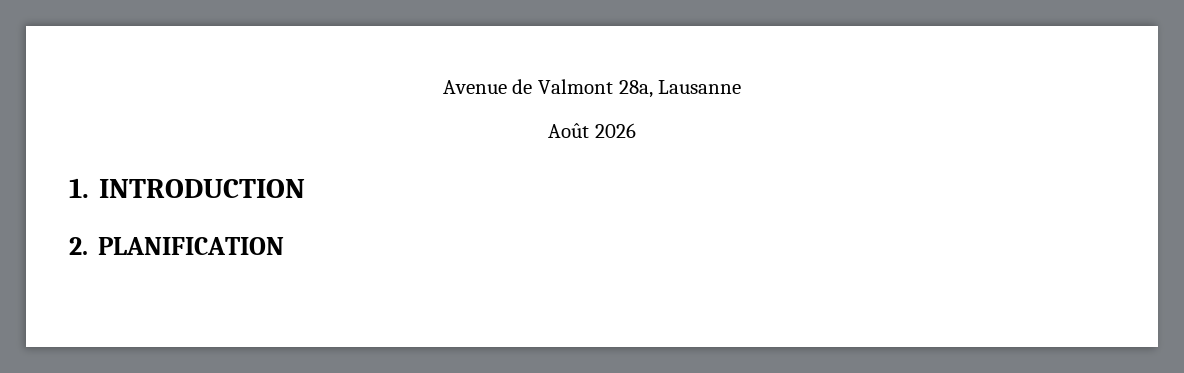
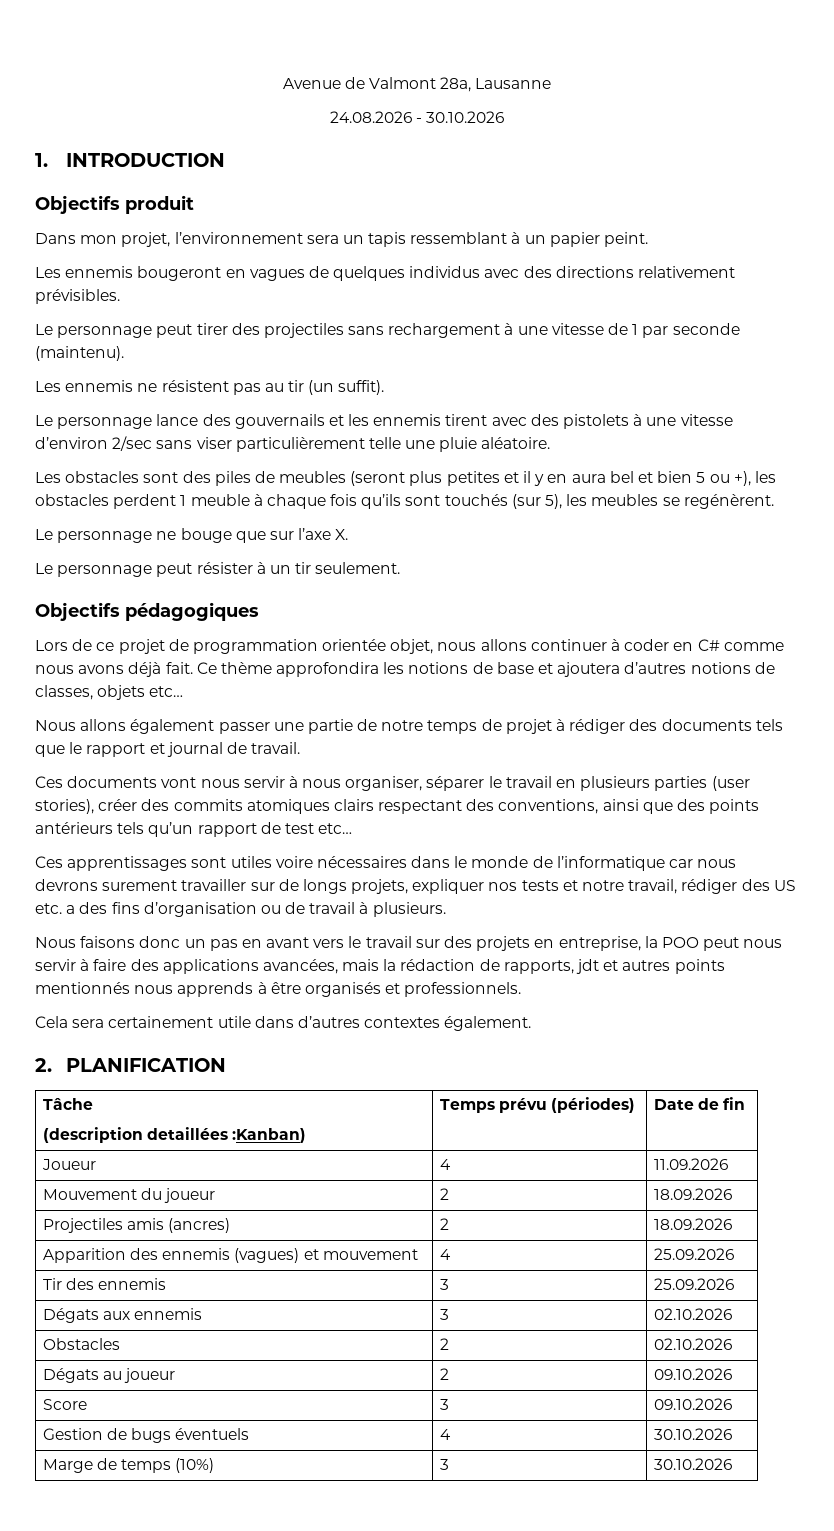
- Août 2026
+ 24.08.2026 - 30.10.2026
+ Objectifs produit
+ Dans mon projet, l’environnement sera un tapis ressemblant à un papier peint.
+ Les ennemis bougeront en vagues de quelques individus avec des directions relativement prévisibles.
+ Le personnage peut tirer des projectiles sans rechargement à une vitesse de 1 par seconde (maintenu).
+ Les ennemis ne résistent pas au tir (un suffit).
+ Le personnage lance des gouvernails et les ennemis tirent avec des pistolets à une vitesse d’environ 2/sec sans viser particulièrement telle une pluie aléatoire.
+ Les obstacles sont des piles de meubles (seront plus petites et il y en aura bel et bien 5 ou +), les obstacles perdent 1 meuble à chaque fois qu’ils sont touchés (sur 5), les meubles se regénèrent.
+ Le personnage ne bouge que sur l’axe X.
+ Le personnage peut résister à un tir seulement.
+ Objectifs pédagogiques
+ Lors de ce projet de programmation orientée objet, nous allons continuer à coder en C# comme nous avons déjà fait. Ce thème approfondira les notions de base et ajoutera d’autres notions de classes, objets etc…
+ Nous allons également passer une partie de notre temps de projet à rédiger des documents tels que le rapport et journal de travail.
+ Ces documents vont nous servir à nous organiser, séparer le travail en plusieurs parties (user stories), créer des commits atomiques clairs respectant des conventions, ainsi que des points antérieurs tels qu’un rapport de test etc…
+ Ces apprentissages sont utiles voire nécessaires dans le monde de l’informatique car nous devrons surement travailler sur de longs projets, expliquer nos tests et notre travail, rédiger des US etc. a des fins d’organisation ou de travail à plusieurs.
+ Nous faisons donc un pas en avant vers le travail sur des projets en entreprise, la POO peut nous servir à faire des applications avancées, mais la rédaction de rapports, jdt et autres points mentionnés nous apprends à être organisés et professionnels.
+ Cela sera certainement utile dans d’autres contextes également.
  2. PLANIFICATION
+ Tâche
+ (description detaillées :Kanban) | Temps prévu (périodes) | Date de fin
+ Joueur | 4 | 11.09.2026
+ Mouvement du joueur | 2 | 18.09.2026
+ Projectiles amis (ancres) | 2 | 18.09.2026
+ Apparition des ennemis (vagues) et mouvement | 4 | 25.09.2026
+ Tir des ennemis | 3 | 25.09.2026
+ Dégats aux ennemis | 3 | 02.10.2026
+ Obstacles | 2 | 02.10.2026
+ Dégats au joueur | 2 | 09.10.2026
+ Score | 3 | 09.10.2026
+ Gestion de bugs éventuels | 4 | 30.10.2026
+ Marge de temps (10%) | 3 | 30.10.2026

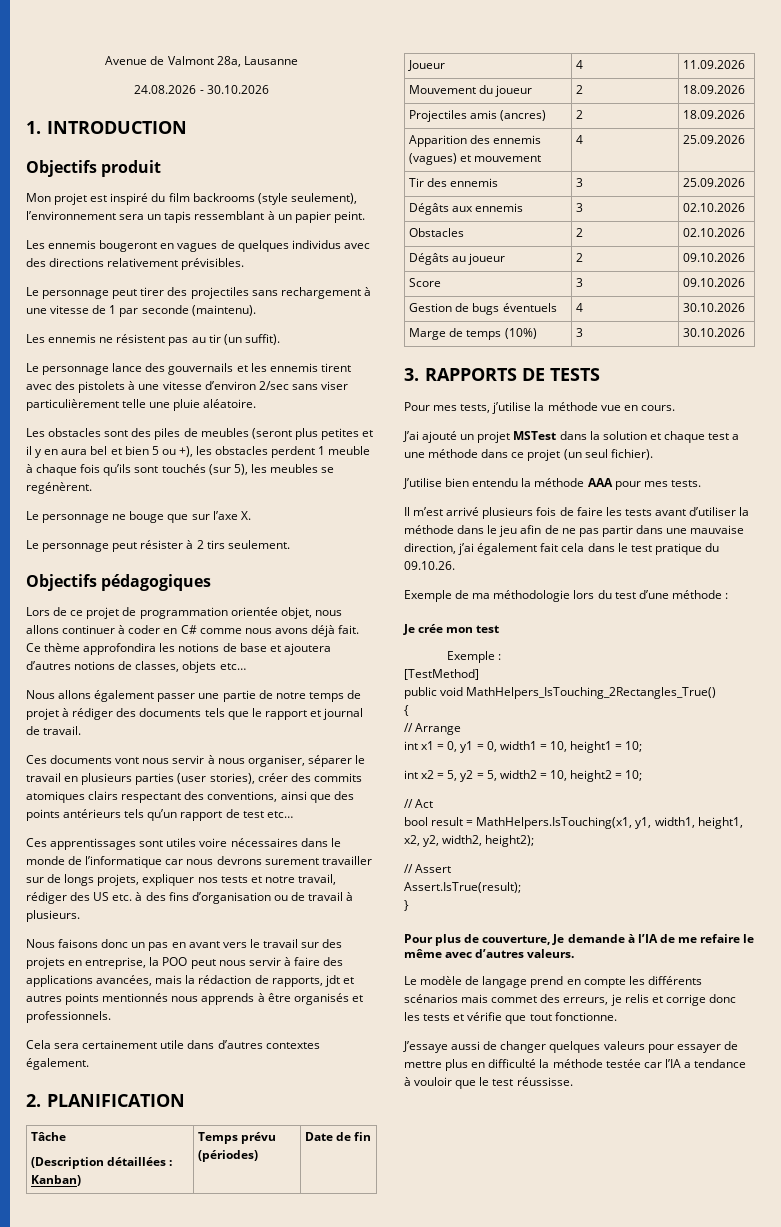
- Dans mon projet, l’environnement sera un tapis ressemblant à un papier peint.
+ Mon projet est inspiré du film backrooms (style seulement), l’environnement sera un tapis ressemblant à un papier peint.
- Le personnage peut résister à un tir seulement.
+ Le personnage peut résister à 2 tirs seulement.
- Ces apprentissages sont utiles voire nécessaires dans le monde de l’informatique car nous devrons surement travailler sur de longs projets, expliquer nos tests et notre travail, rédiger des US etc. a des fins d’organisation ou de travail à plusieurs.
+ Ces apprentissages sont utiles voire nécessaires dans le monde de l’informatique car nous devrons surement travailler sur de longs projets, expliquer nos tests et notre travail, rédiger des US etc. à des fins d’organisation ou de travail à plusieurs.
  Tâche
- (description detaillées :Kanban) | Temps prévu (périodes) | Date de fin
+ (Description détaillées : Kanban) | Temps prévu (périodes) | Date de fin
- Dégats aux ennemis | 3 | 02.10.2026
+ Dégâts aux ennemis | 3 | 02.10.2026
- Dégats au joueur | 2 | 09.10.2026
+ Dégâts au joueur | 2 | 09.10.2026
+ 3. RAPPORTS DE TESTS
+ Pour mes tests, j’utilise la méthode vue en cours.
+ J’ai ajouté un projet MSTest dans la solution et chaque test a une méthode dans ce projet (un seul fichier).
+ J’utilise bien entendu la méthode AAA pour mes tests.
+ Il m’est arrivé plusieurs fois de faire les tests avant d’utiliser la méthode dans le jeu afin de ne pas partir dans une mauvaise direction, j’ai également fait cela dans le test pratique du 09.10.26.
+ Exemple de ma méthodologie lors du test d’une méthode :
+ Je crée mon test
+ Exemple :
+ [TestMethod]
+ public void MathHelpers_IsTouching_2Rectangles_True()
+ {
+ // Arrange
+ int x1 = 0, y1 = 0, width1 = 10, height1 = 10;
+ int x2 = 5, y2 = 5, width2 = 10, height2 = 10;
+ // Act
+ bool result = MathHelpers.IsTouching(x1, y1, width1, height1, x2, y2, width2, height2);
+ // Assert
+ Assert.IsTrue(result);
+ }
+ Pour plus de couverture, Je demande à l’IA de me refaire le même avec d’autres valeurs.
+ Le modèle de langage prend en compte les différents scénarios mais commet des erreurs, je relis et corrige donc les tests et vérifie que tout fonctionne.
+ J’essaye aussi de changer quelques valeurs pour essayer de mettre plus en difficulté la méthode testée car l’IA a tendance à vouloir que le test réussisse.

